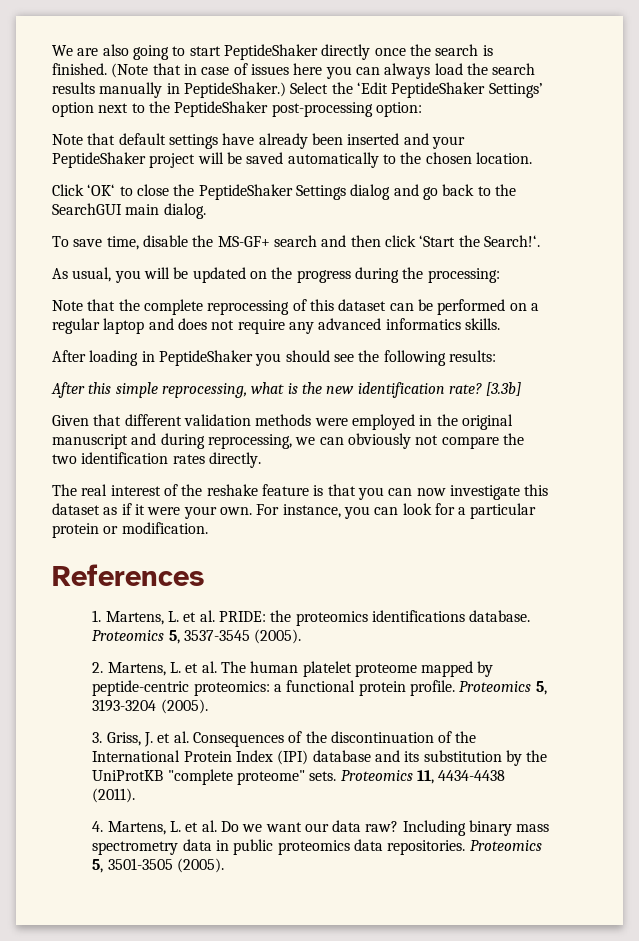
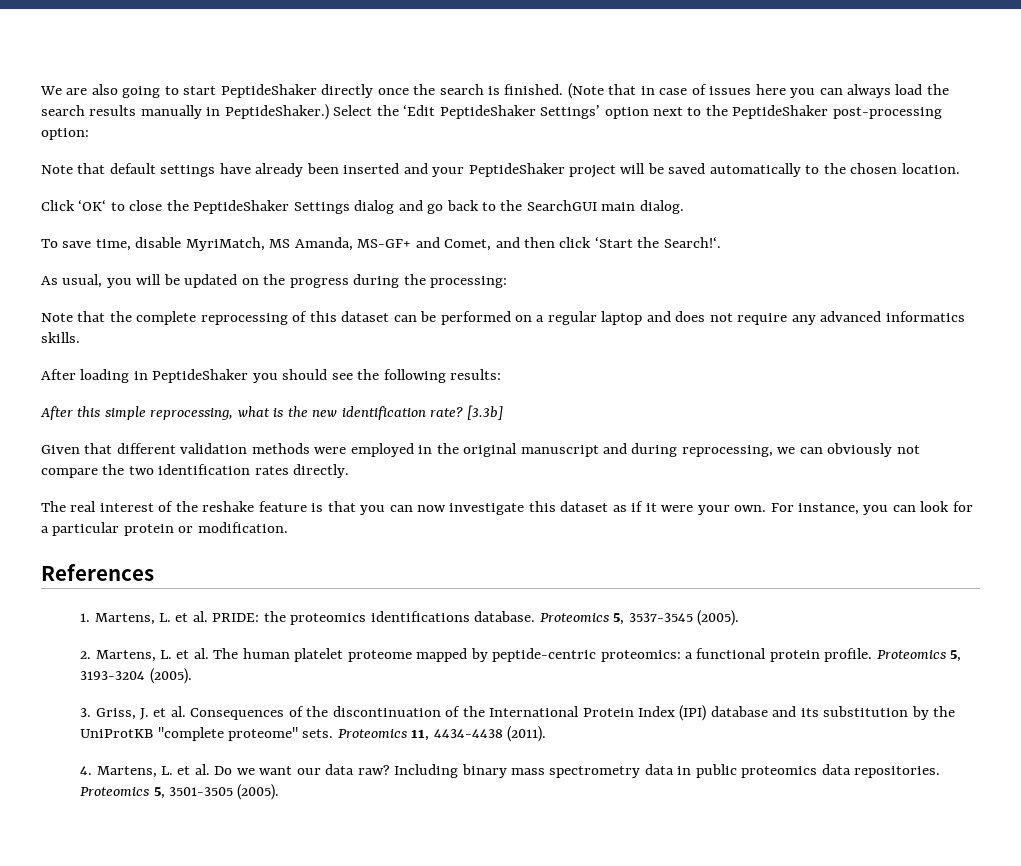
- To save time, disable the MS-GF+ search and then click ‘Start the Search!‘.
+ To save time, disable MyriMatch, MS Amanda, MS-GF+ and Comet, and then click ‘Start the Search!‘.

